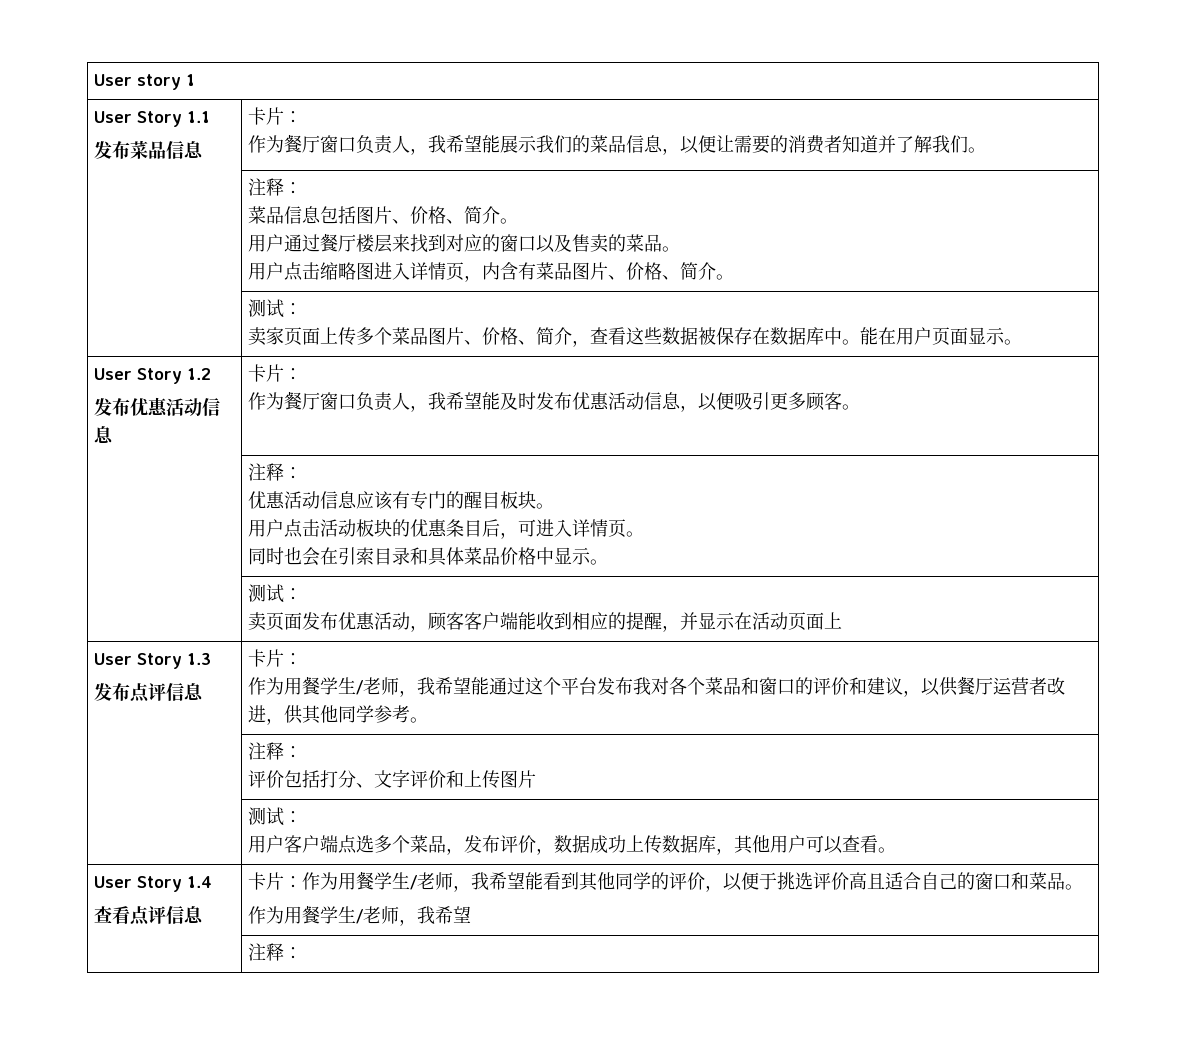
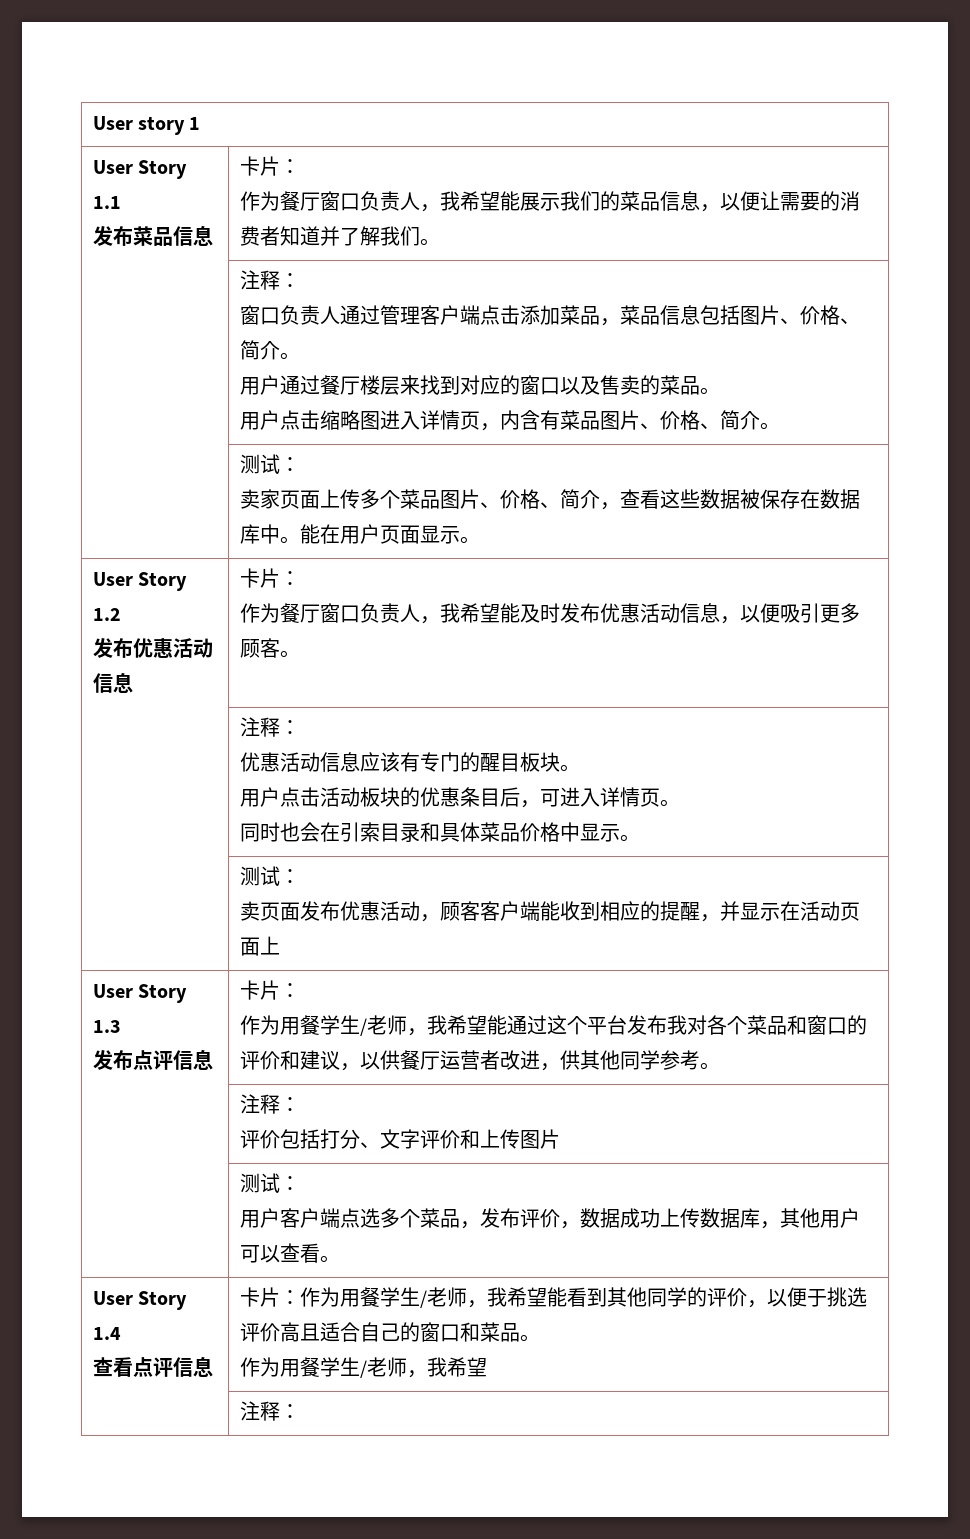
- 菜品信息包括图片、价格、简介。
+ 窗口负责人通过管理客户端点击添加菜品，菜品信息包括图片、价格、简介。

